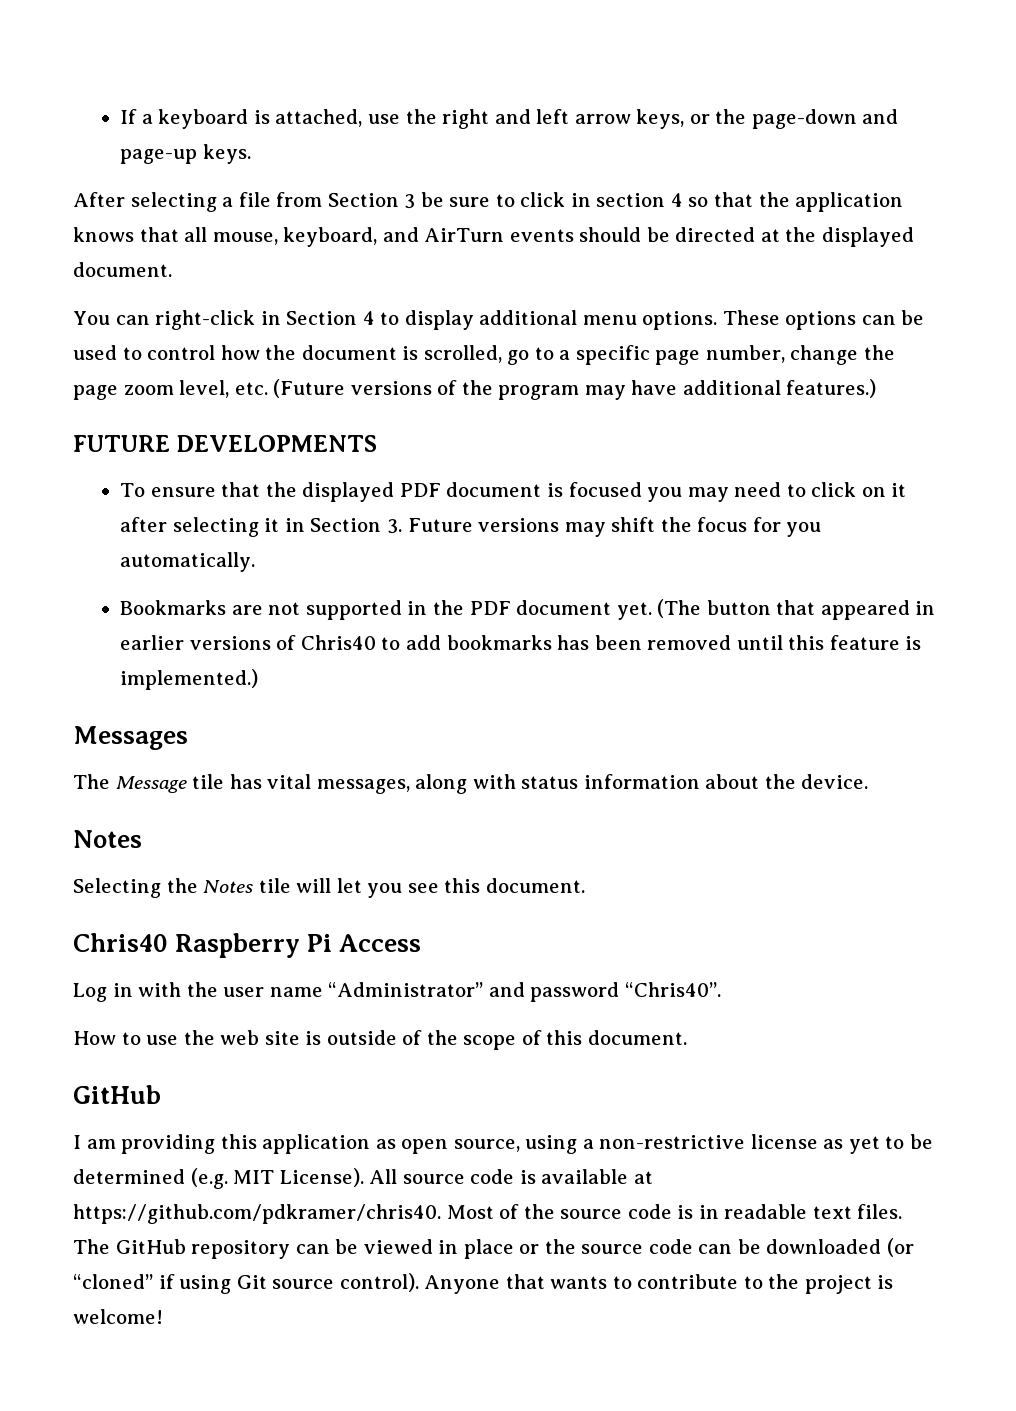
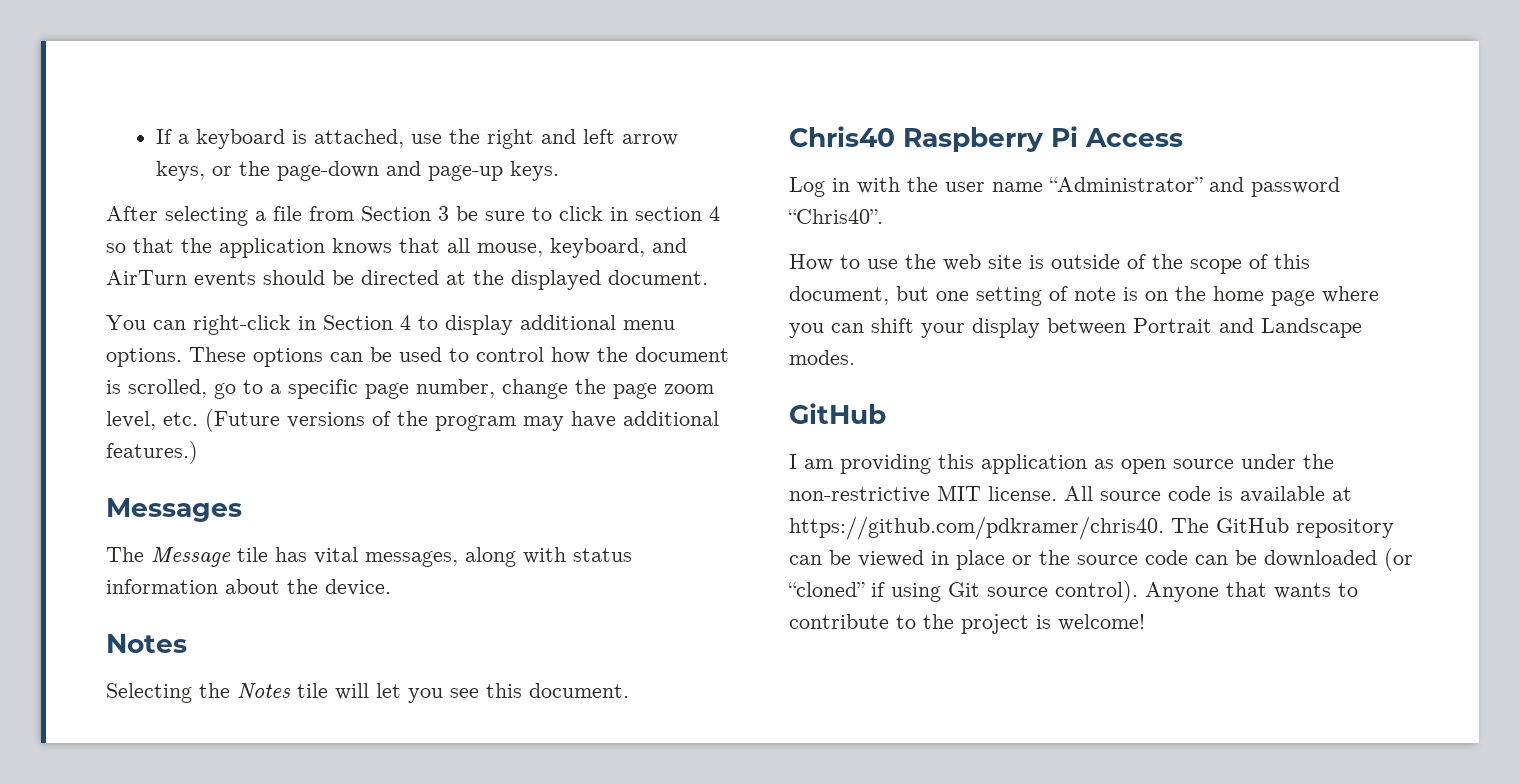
- FUTURE DEVELOPMENTS
- To ensure that the displayed PDF document is focused you may need to click on it after selecting it in Section 3. Future versions may shift the focus for you automatically.
- Bookmarks are not supported in the PDF document yet. (The button that appeared in earlier versions of Chris40 to add bookmarks has been removed until this feature is implemented.)
- How to use the web site is outside of the scope of this document.
+ How to use the web site is outside of the scope of this document, but one setting of note is on the home page where you can shift your display between Portrait and Landscape modes.
- I am providing this application as open source, using a non-restrictive license as yet to be determined (e.g. MIT License).
+ I am providing this application as open source under the non-restrictive MIT license.
- All source code is available at https://github.com/pdkramer/chris40. Most of the source code is in readable text files. The GitHub repository can be viewed in place or the source code can be downloaded (or “cloned” if using Git source control).
+ All source code is available at https://github.com/pdkramer/chris40. The GitHub repository can be viewed in place or the source code can be downloaded (or “cloned” if using Git source control).

